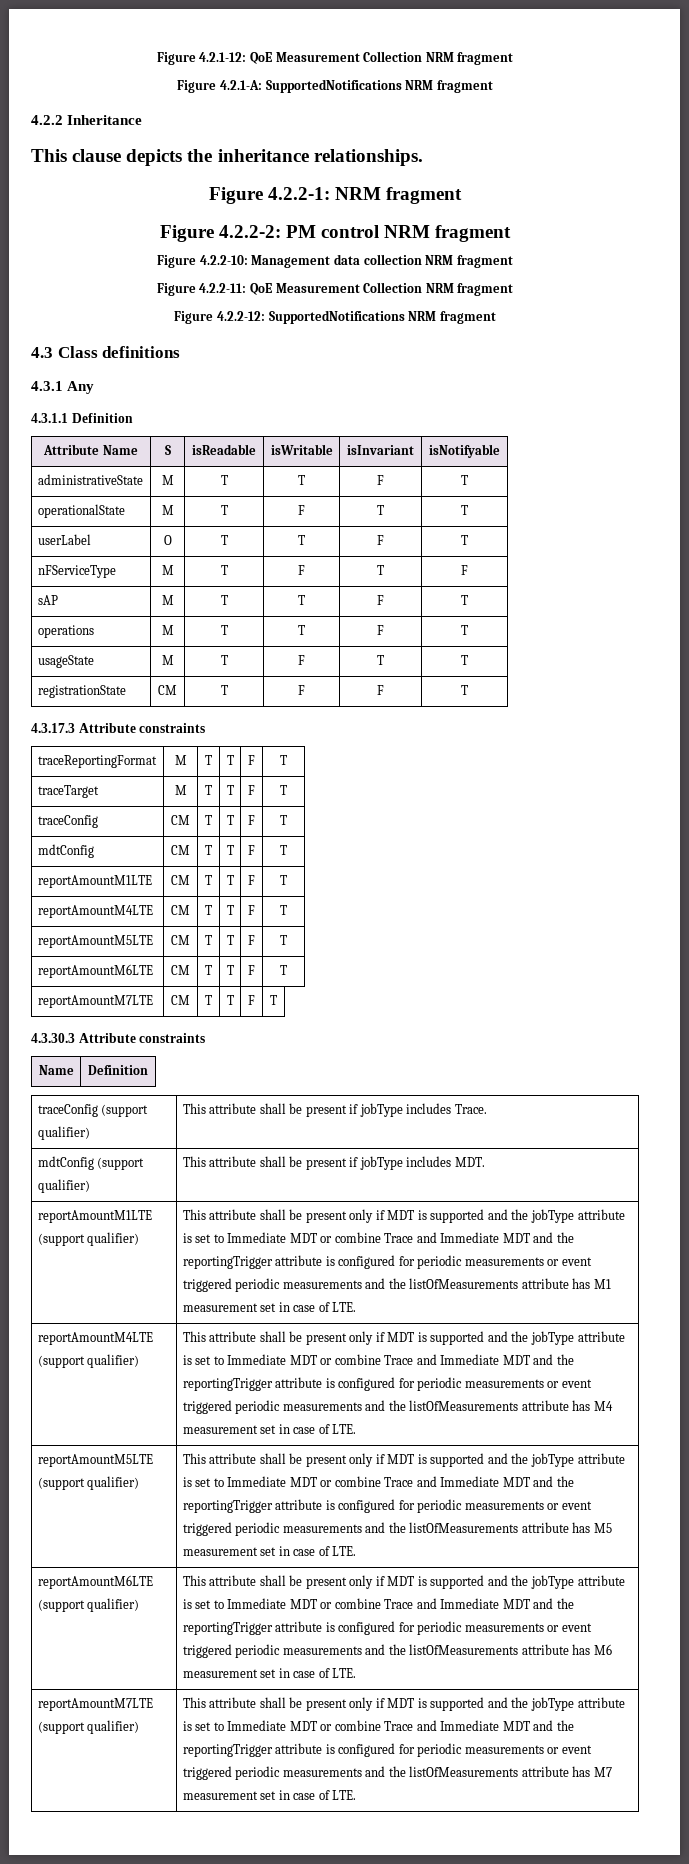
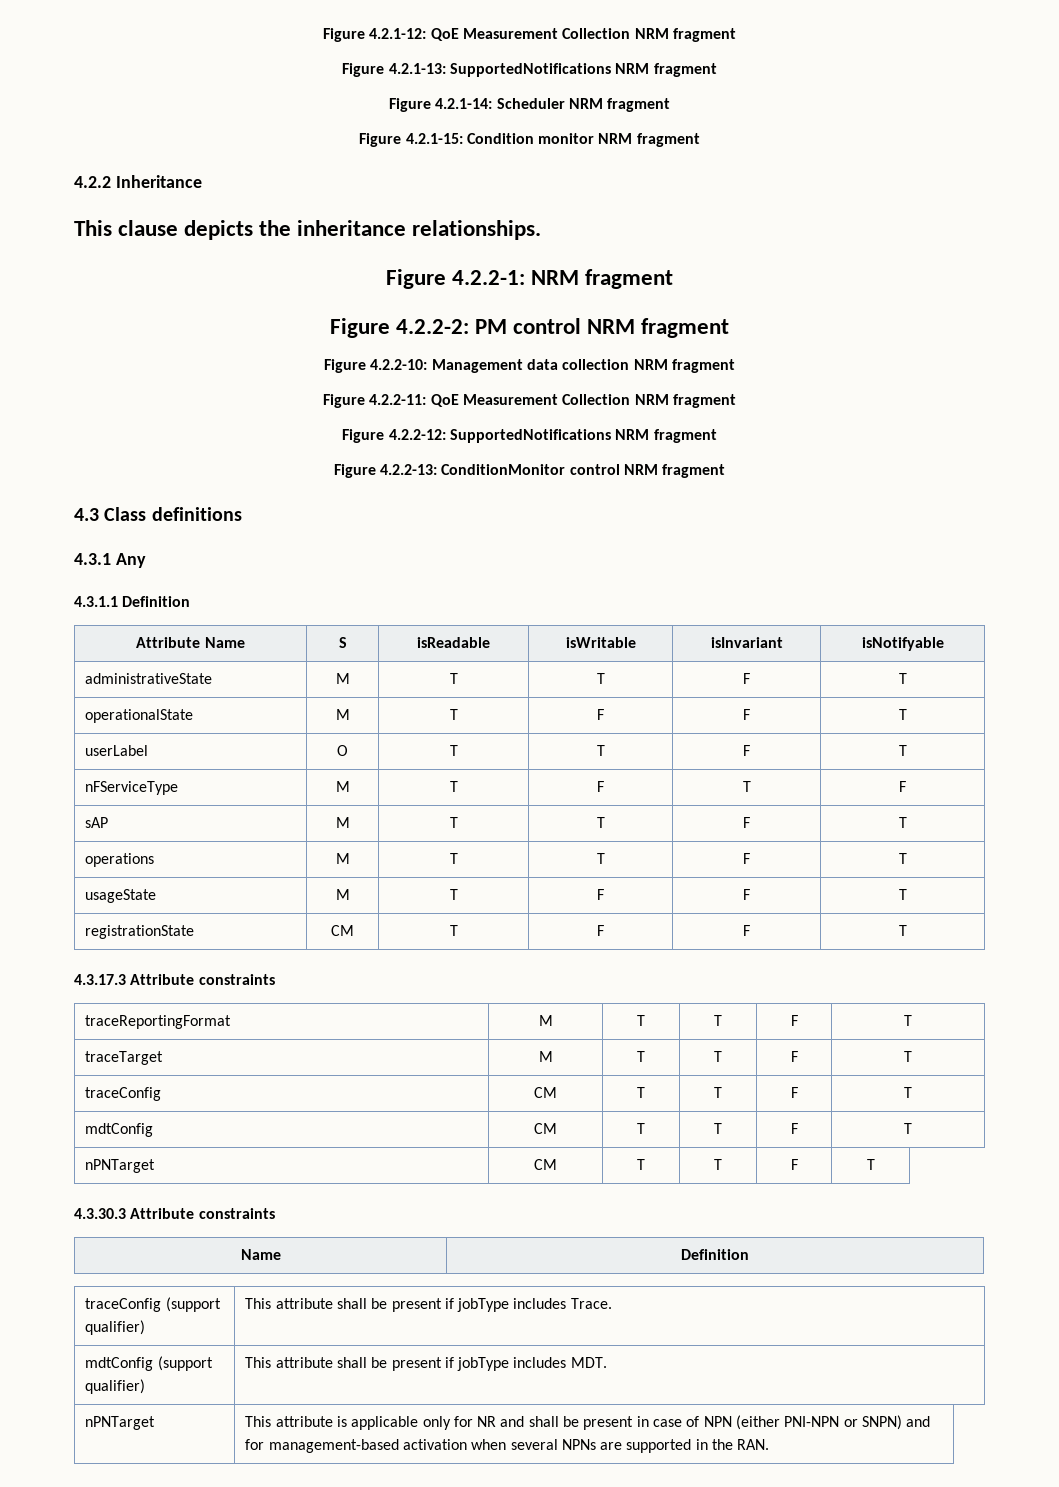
- Figure 4.2.1-A: SupportedNotifications NRM fragment
+ Figure 4.2.1-13: SupportedNotifications NRM fragment
+ Figure 4.2.1-14: Scheduler NRM fragment
+ Figure 4.2.1-15: Condition monitor NRM fragment
+ Figure 4.2.2-13: ConditionMonitor control NRM fragment
- operationalState | M | T | F | T | T
+ operationalState | M | T | F | F | T
- usageState | M | T | F | T | T
+ usageState | M | T | F | F | T
- reportAmountM1LTE | CM | T | T | F | T
- reportAmountM4LTE | CM | T | T | F | T
- reportAmountM5LTE | CM | T | T | F | T
- reportAmountM6LTE | CM | T | T | F | T
- reportAmountM7LTE | CM | T | T | F | T
+ nPNTarget | CM | T | T | F | T
- reportAmountM1LTE (support qualifier) | This attribute shall be present only if MDT is supported and the jobType attribute is set to Immediate MDT or combine Trace and Immediate MDT and the reportingTrigger attribute is configured for periodic measurements or event triggered periodic measurements and the listOfMeasurements attribute has M1 measurement set in case of LTE.
- reportAmountM4LTE (support qualifier) | This attribute shall be present only if MDT is supported and the jobType attribute is set to Immediate MDT or combine Trace and Immediate MDT and the reportingTrigger attribute is configured for periodic measurements or event triggered periodic measurements and the listOfMeasurements attribute has M4 measurement set in case of LTE.
- reportAmountM5LTE (support qualifier) | This attribute shall be present only if MDT is supported and the jobType attribute is set to Immediate MDT or combine Trace and Immediate MDT and the reportingTrigger attribute is configured for periodic measurements or event triggered periodic measurements and the listOfMeasurements attribute has M5 measurement set in case of LTE.
- reportAmountM6LTE (support qualifier) | This attribute shall be present only if MDT is supported and the jobType attribute is set to Immediate MDT or combine Trace and Immediate MDT and the reportingTrigger attribute is configured for periodic measurements or event triggered periodic measurements and the listOfMeasurements attribute has M6 measurement set in case of LTE.
- reportAmountM7LTE (support qualifier) | This attribute shall be present only if MDT is supported and the jobType attribute is set to Immediate MDT or combine Trace and Immediate MDT and the reportingTrigger attribute is configured for periodic measurements or event triggered periodic measurements and the listOfMeasurements attribute has M7 measurement set in case of LTE.
+ nPNTarget | This attribute is applicable only for NR and shall be present in case of NPN (either PNI-NPN or SNPN) and for management-based activation when several NPNs are supported in the RAN.

